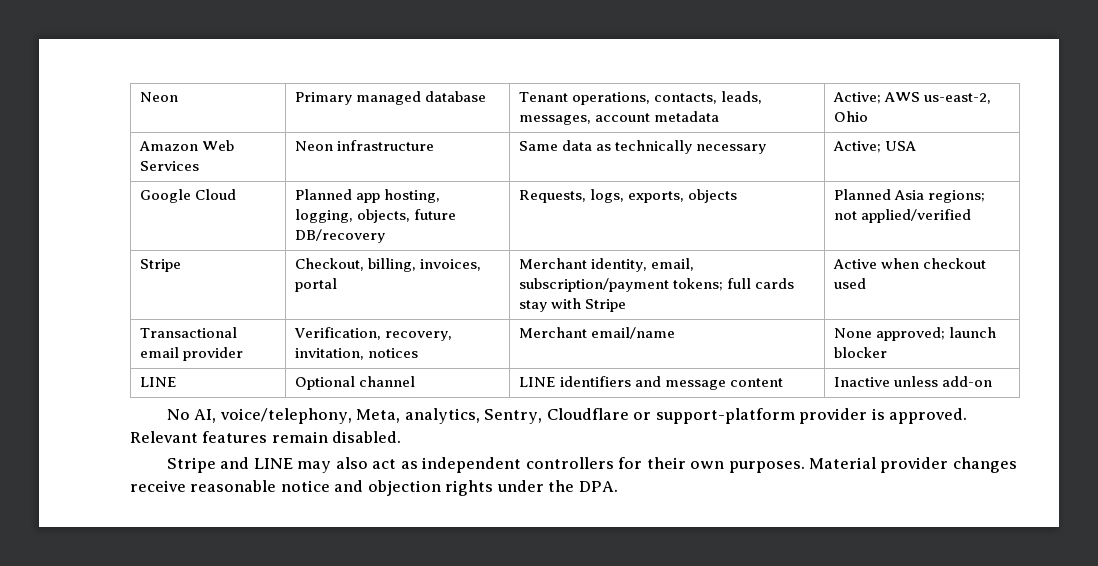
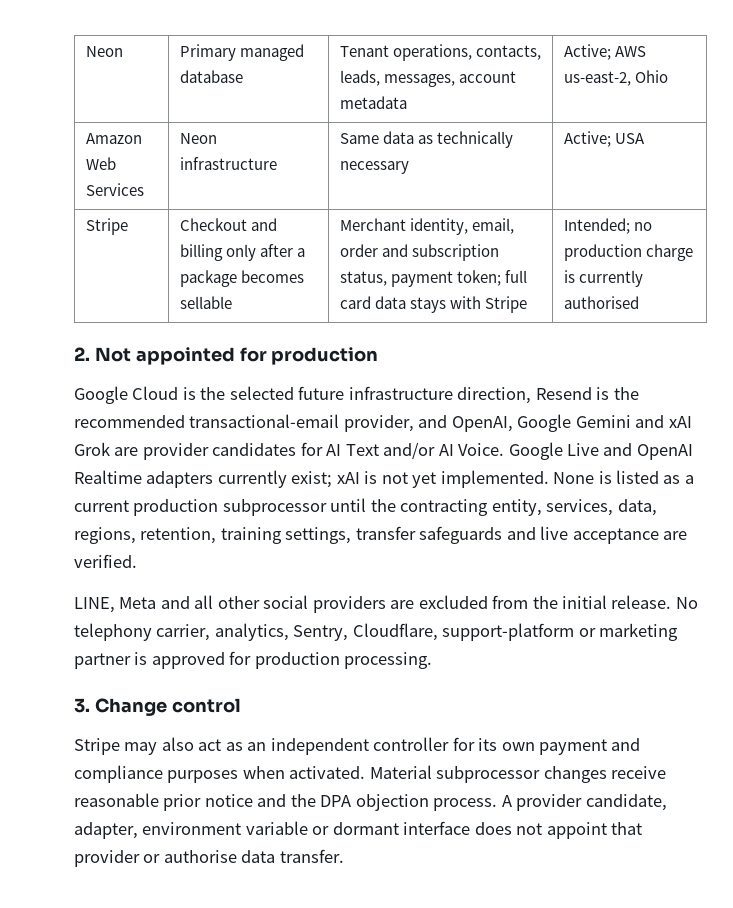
- Google Cloud | Planned app hosting, logging, objects, future DB/recovery | Requests, logs, exports, objects | Planned Asia regions; not applied/verified
- Stripe | Checkout, billing, invoices, portal | Merchant identity, email, subscription/payment tokens; full cards stay with Stripe | Active when checkout used
- Transactional email provider | Verification, recovery, invitation, notices | Merchant email/name | None approved; launch blocker
- LINE | Optional channel | LINE identifiers and message content | Inactive unless add-on
- No AI, voice/telephony, Meta, analytics, Sentry, Cloudflare or support-platform provider is approved. Relevant features remain disabled.
- Stripe and LINE may also act as independent controllers for their own purposes. Material provider changes receive reasonable notice and objection rights under the DPA.
+ Stripe | Checkout and billing only after a package becomes sellable | Merchant identity, email, order and subscription status, payment token; full card data stays with Stripe | Intended; no production charge is currently authorised
+ 2. Not appointed for production
+ Google Cloud is the selected future infrastructure direction, Resend is the recommended transactional-email provider, and OpenAI, Google Gemini and xAI Grok are provider candidates for AI Text and/or AI Voice. Google Live and OpenAI Realtime adapters currently exist; xAI is not yet implemented. None is listed as a current production subprocessor until the contracting entity, services, data, regions, retention, training settings, transfer safeguards and live acceptance are verified.
+ LINE, Meta and all other social providers are excluded from the initial release. No telephony carrier, analytics, Sentry, Cloudflare, support-platform or marketing partner is approved for production processing.
+ 3. Change control
+ Stripe may also act as an independent controller for its own payment and compliance purposes when activated. Material subprocessor changes receive reasonable prior notice and the DPA objection process. A provider candidate, adapter, environment variable or dormant interface does not appoint that provider or authorise data transfer.

